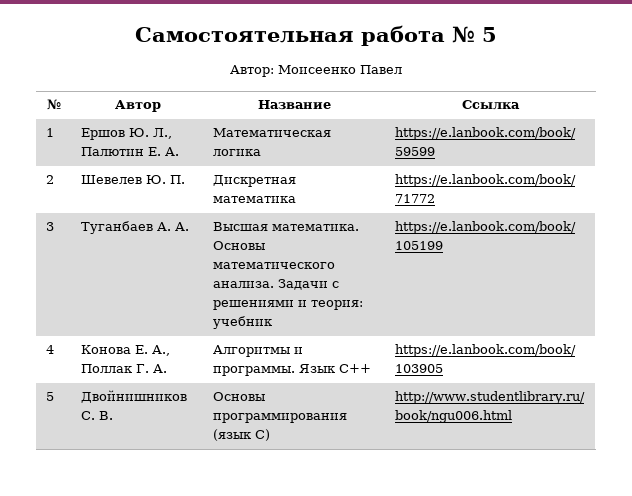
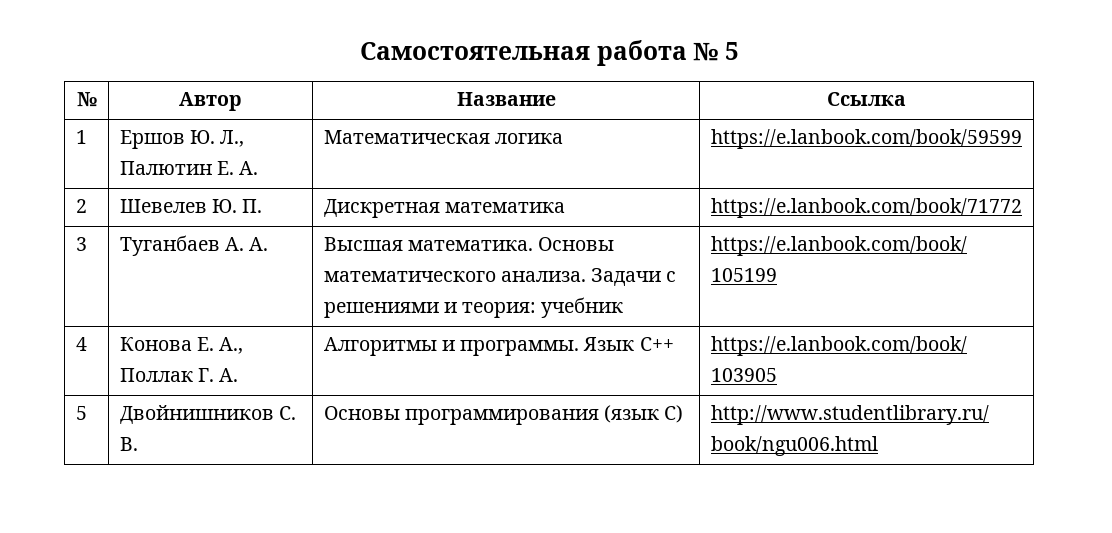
- Автор: Моисеенко Павел

